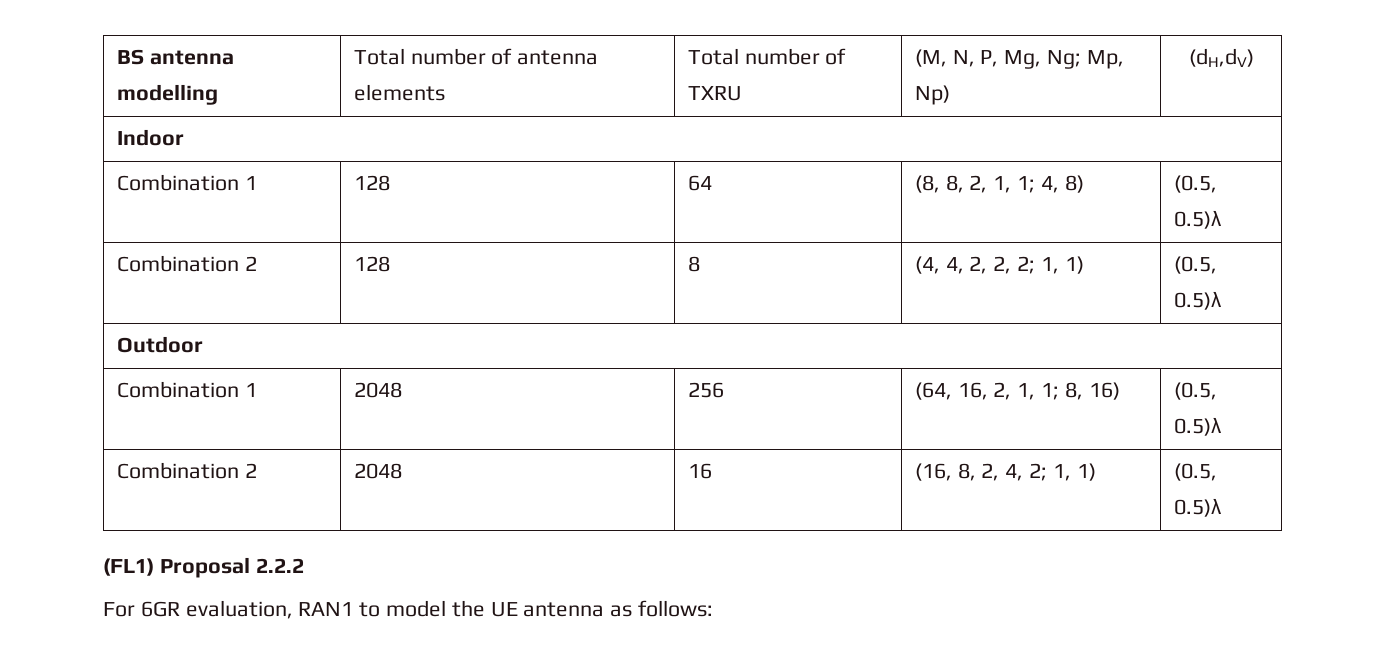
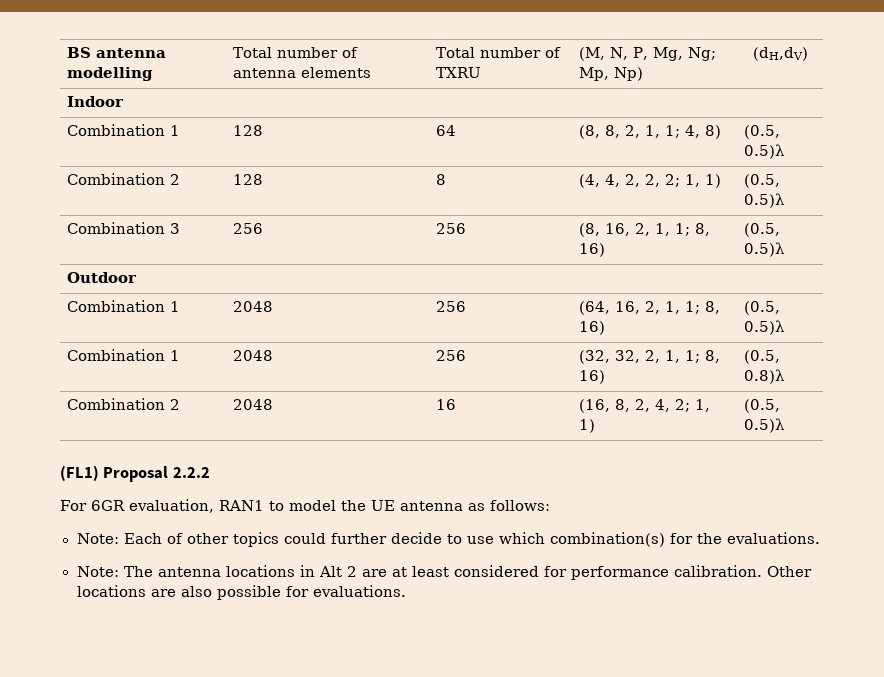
+ Combination 3 | 256 | 256 | (8, 16, 2, 1, 1; 8, 16) | (0.5, 0.5)λ
+ Combination 1 | 2048 | 256 | (32, 32, 2, 1, 1; 8, 16) | (0.5, 0.8)λ
+ Note: Each of other topics could further decide to use which combination(s) for the evaluations.
+ Note: The antenna locations in Alt 2 are at least considered for performance calibration. Other locations are also possible for evaluations.

